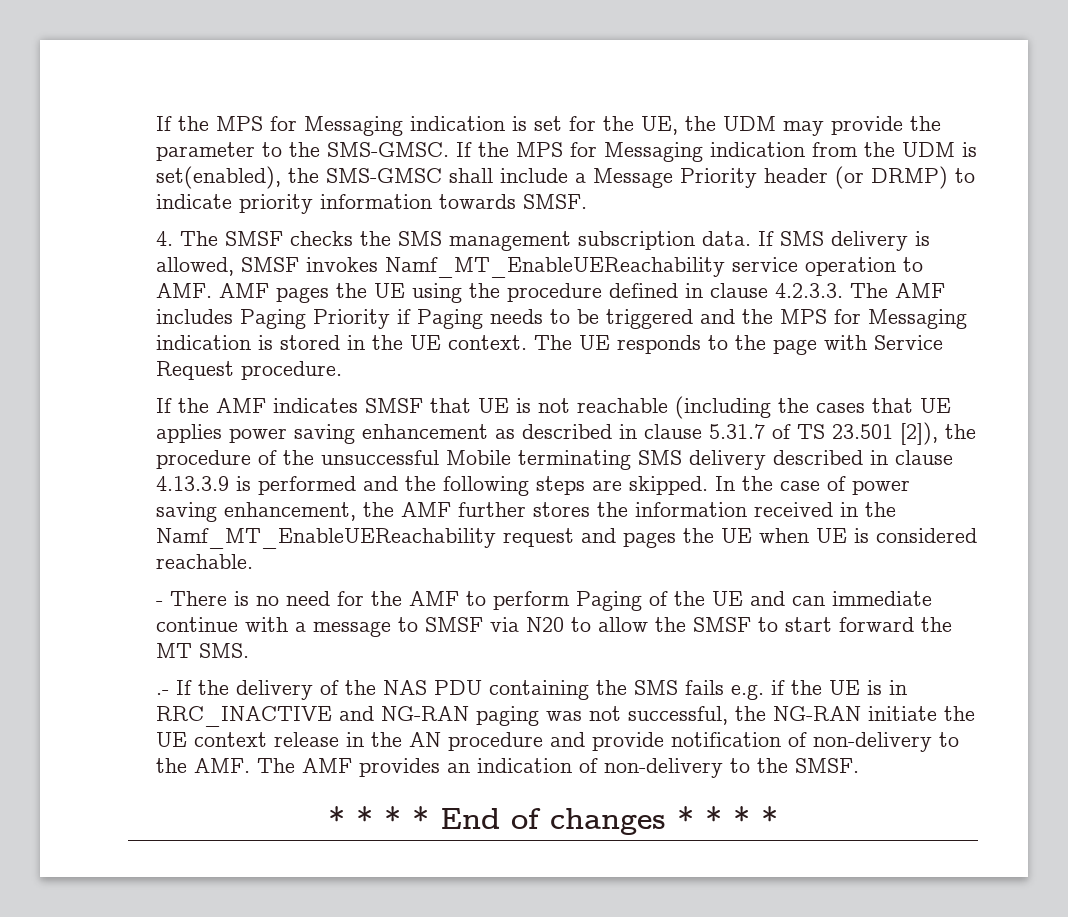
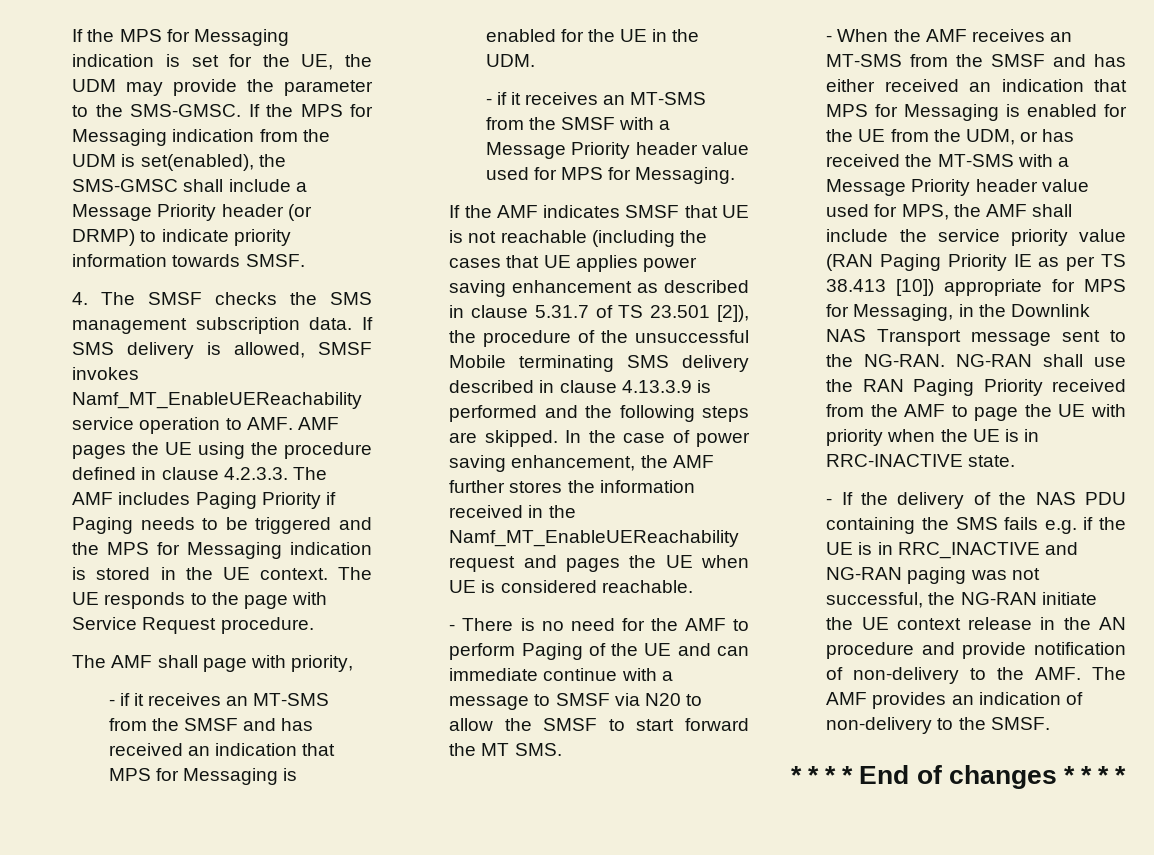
+ The AMF shall page with priority,
+ - if it receives an MT-SMS from the SMSF and has received an indication that MPS for Messaging is enabled for the UE in the UDM.
+ - if it receives an MT-SMS from the SMSF with a Message Priority header value used for MPS for Messaging.
- .- If the delivery of the NAS PDU containing the SMS fails e.g. if the UE is in RRC_INACTIVE and NG-RAN paging was not successful, the NG-RAN initiate the UE context release in the AN procedure and provide notification of non-delivery to the AMF. The AMF provides an indication of non-delivery to the SMSF.
+ - When the AMF receives an MT-SMS from the SMSF and has either received an indication that MPS for Messaging is enabled for the UE from the UDM, or has received the MT-SMS with a Message Priority header value used for MPS, the AMF shall include the service priority value (RAN Paging Priority IE as per TS 38.413 [10]) appropriate for MPS for Messaging, in the Downlink NAS Transport message sent to the NG-RAN. NG-RAN shall use the RAN Paging Priority received from the AMF to page the UE with priority when the UE is in RRC-INACTIVE state.
+ - If the delivery of the NAS PDU containing the SMS fails e.g. if the UE is in RRC_INACTIVE and NG-RAN paging was not successful, the NG-RAN initiate the UE context release in the AN procedure and provide notification of non-delivery to the AMF. The AMF provides an indication of non-delivery to the SMSF.

